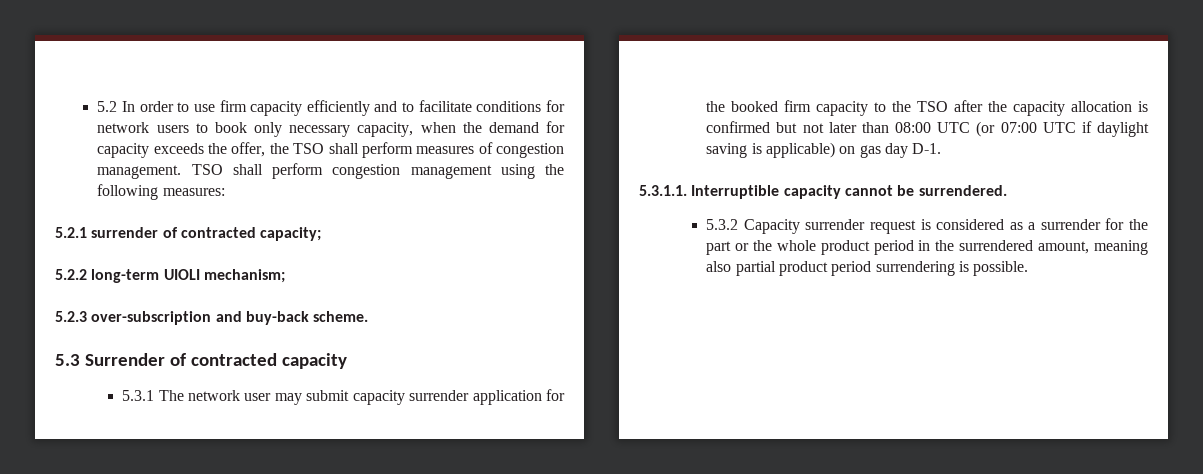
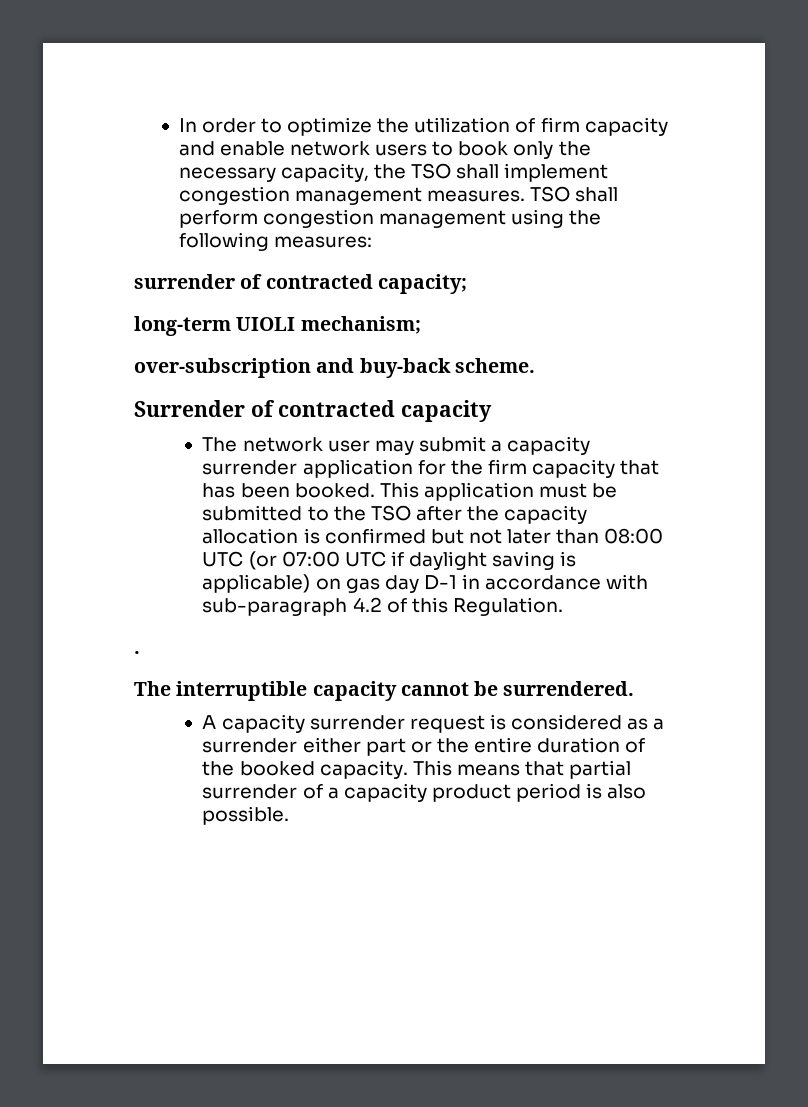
- 5.2 In order to use firm capacity efficiently and to facilitate conditions for network users to book only necessary capacity, when the demand for capacity exceeds the offer, the TSO shall perform measures of congestion management.
+ In order to optimize the utilization of firm capacity and enable network users to book only the necessary capacity, the TSO shall implement congestion management measures.
- 5.2.1 surrender of contracted capacity;
+ surrender of contracted capacity;
- 5.2.2 long-term UIOLI mechanism;
+ long-term UIOLI mechanism;
- 5.2.3 over-subscription and buy-back scheme.
+ over-subscription and buy-back scheme.
- 5.3 Surrender of contracted capacity
+ Surrender of contracted capacity
- 5.3.1 The network user may submit capacity surrender application for the booked firm capacity to the TSO after the capacity allocation is confirmed but not later than 08:00 UTC (or 07:00 UTC if daylight saving is applicable) on gas day D-1.
- 5.3.1.1. Interruptible capacity cannot be surrendered.
+ The network user may submit a capacity surrender application for the firm capacity that has been booked. This application must be submitted to the TSO after the capacity allocation is confirmed but not later than 08:00 UTC (or 07:00 UTC if daylight saving is applicable) on gas day D-1 in accordance with sub-paragraph 4.2 of this Regulation.
+ .
+ The interruptible capacity cannot be surrendered.
- 5.3.2 Capacity surrender request is considered as a surrender for the part or the whole product period in the surrendered amount, meaning also partial product period surrendering is possible.
+ A capacity surrender request is considered as a surrender either part or the entire duration of the booked capacity. This means that partial surrender of a capacity product period is also possible.

